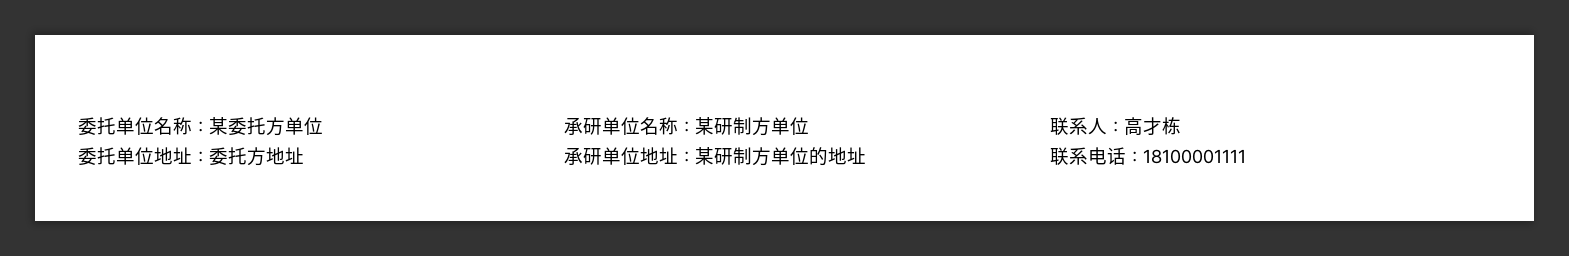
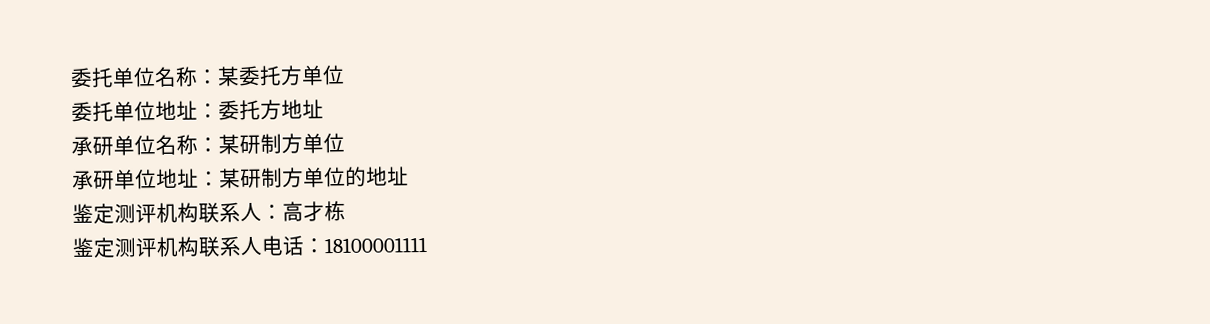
- 联系人：高才栋
+ 鉴定测评机构联系人：高才栋
- 联系电话：18100001111
+ 鉴定测评机构联系人电话：18100001111

